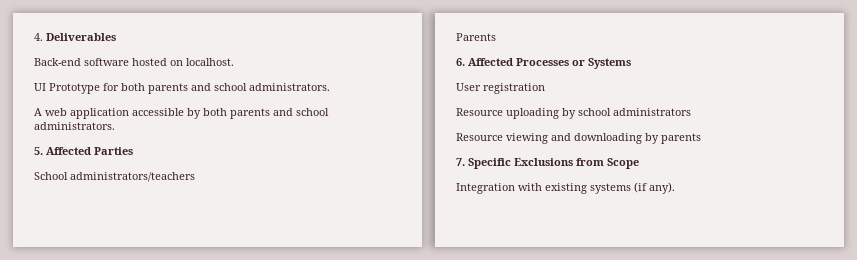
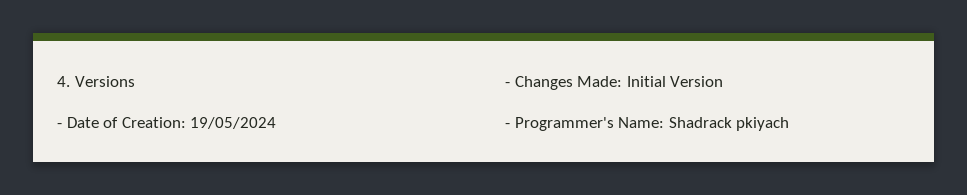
- 4. Deliverables
- Back-end software hosted on localhost.
- UI Prototype for both parents and school administrators.
- A web application accessible by both parents and school administrators.
- 5. Affected Parties
- School administrators/teachers
- Parents
- 6. Affected Processes or Systems
- User registration
- Resource uploading by school administrators
- Resource viewing and downloading by parents
- 7. Specific Exclusions from Scope
- Integration with existing systems (if any).
+ 4. Versions
+ - Date of Creation: 19/05/2024
+ - Changes Made: Initial Version
+ - Programmer's Name: Shadrack pkiyach

